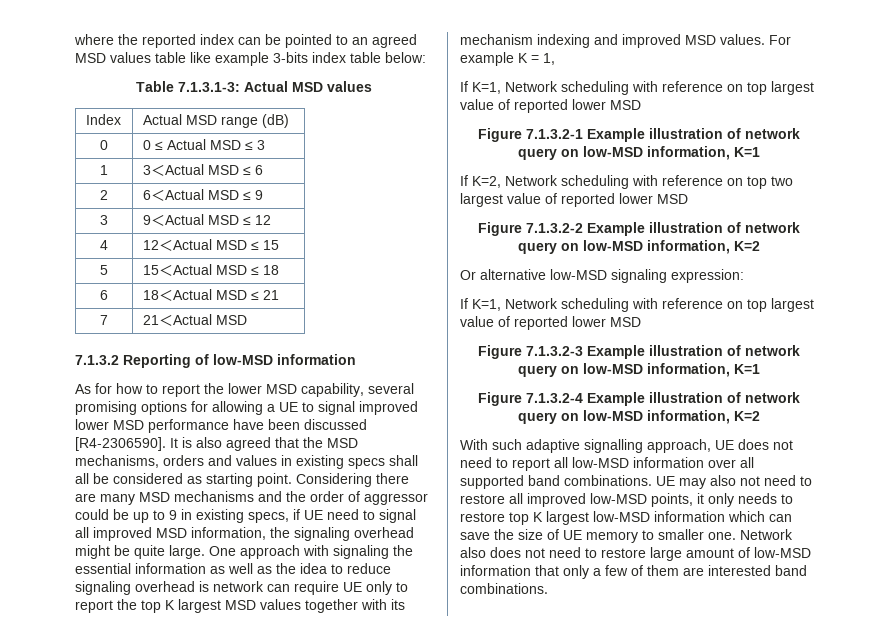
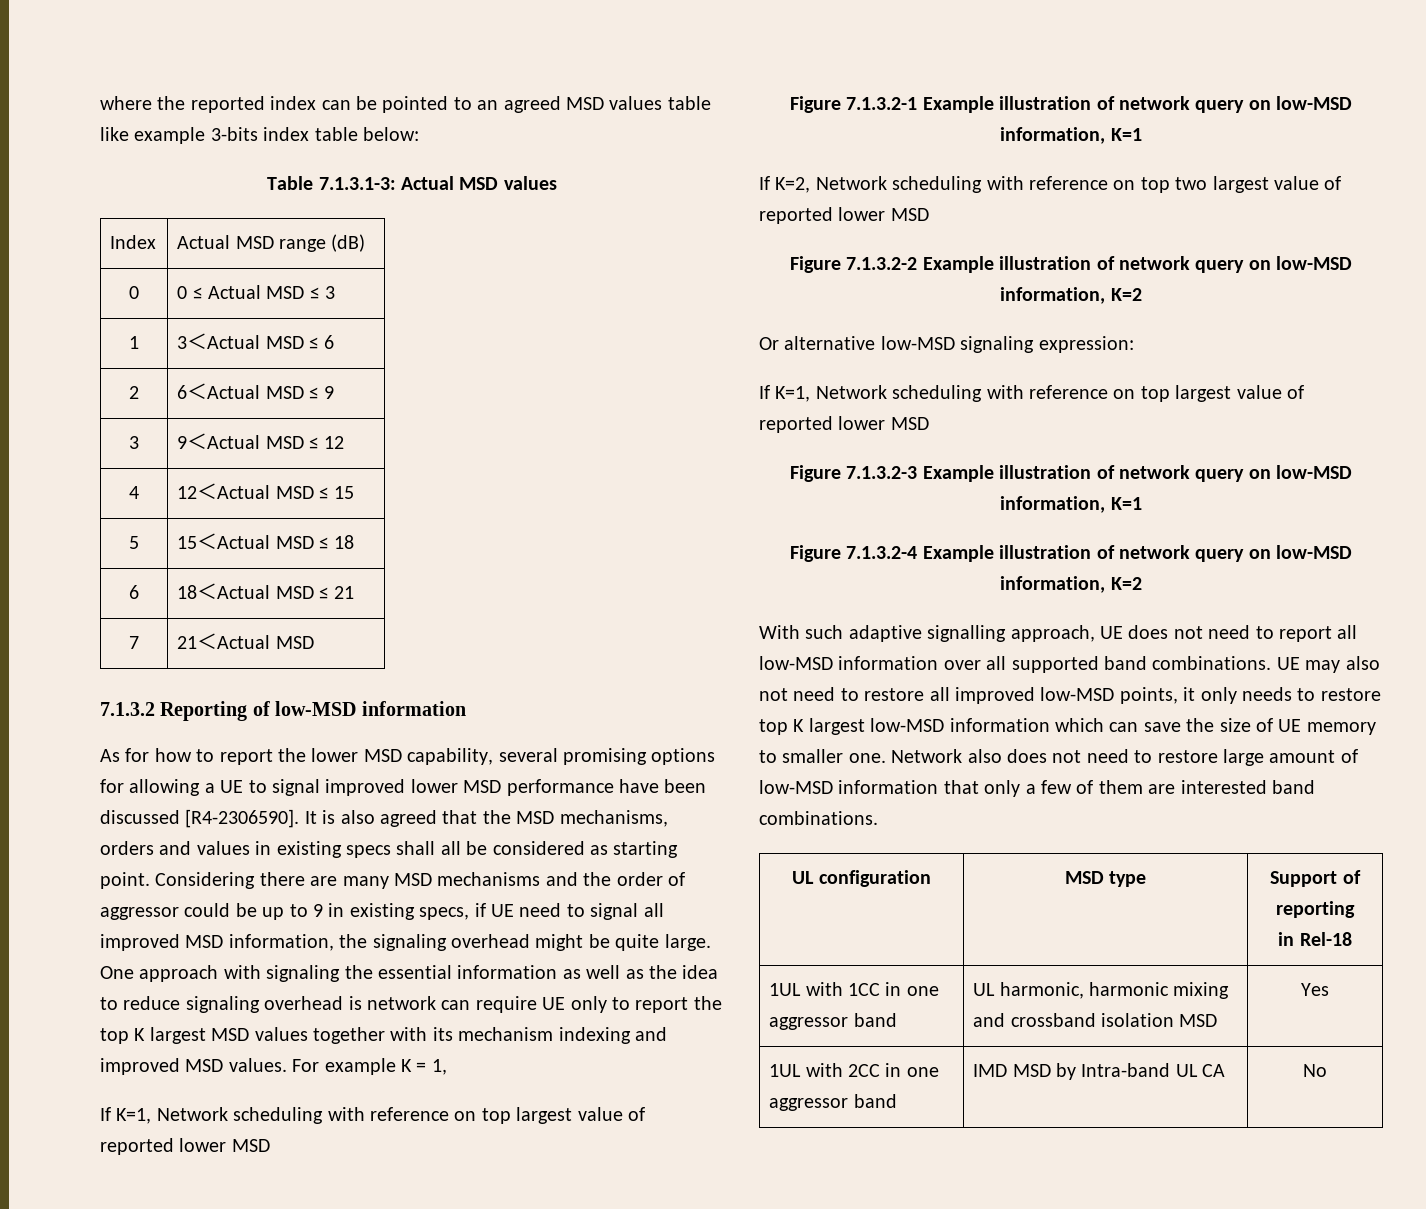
+ UL configuration | MSD type | Support of reporting
+ in Rel-18
+ 1UL with 1CC in one aggressor band | UL harmonic, harmonic mixing and crossband isolation MSD | Yes
+ 1UL with 2CC in one aggressor band | IMD MSD by Intra-band UL CA | No

